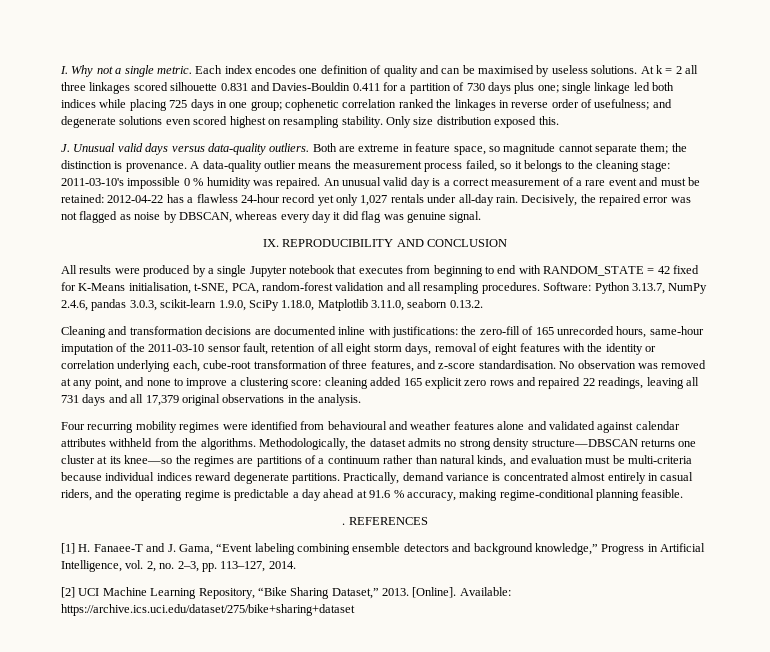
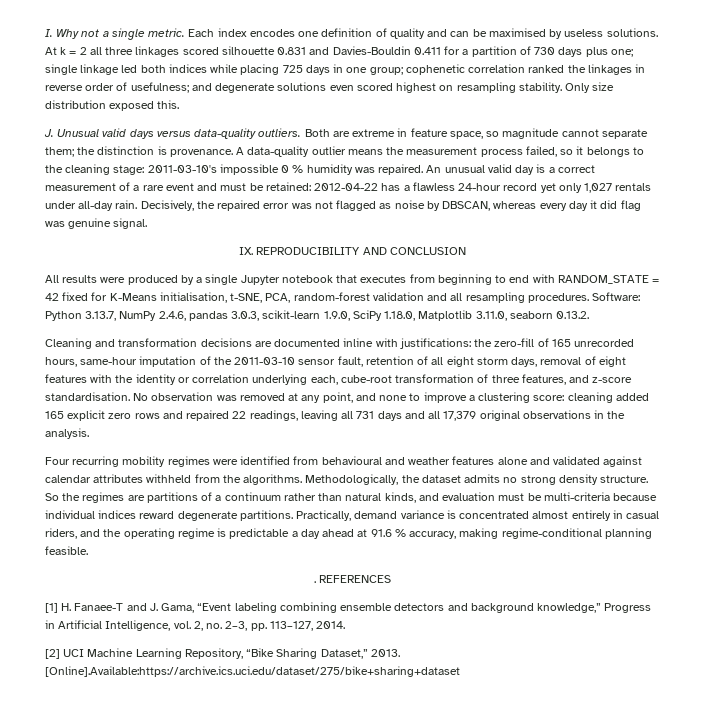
- Methodologically, the dataset admits no strong density structure—DBSCAN returns one cluster at its knee—so the regimes are partitions of a continuum rather than natural kinds, and evaluation must be multi-criteria because individual indices reward degenerate partitions.
+ Methodologically, the dataset admits no strong density structure. So the regimes are partitions of a continuum rather than natural kinds, and evaluation must be multi-criteria because individual indices reward degenerate partitions.
- [Online]. Available: https://archive.ics.uci.edu/dataset/275/bike+sharing+dataset
+ [Online].Available:https://archive.ics.uci.edu/dataset/275/bike+sharing+dataset

